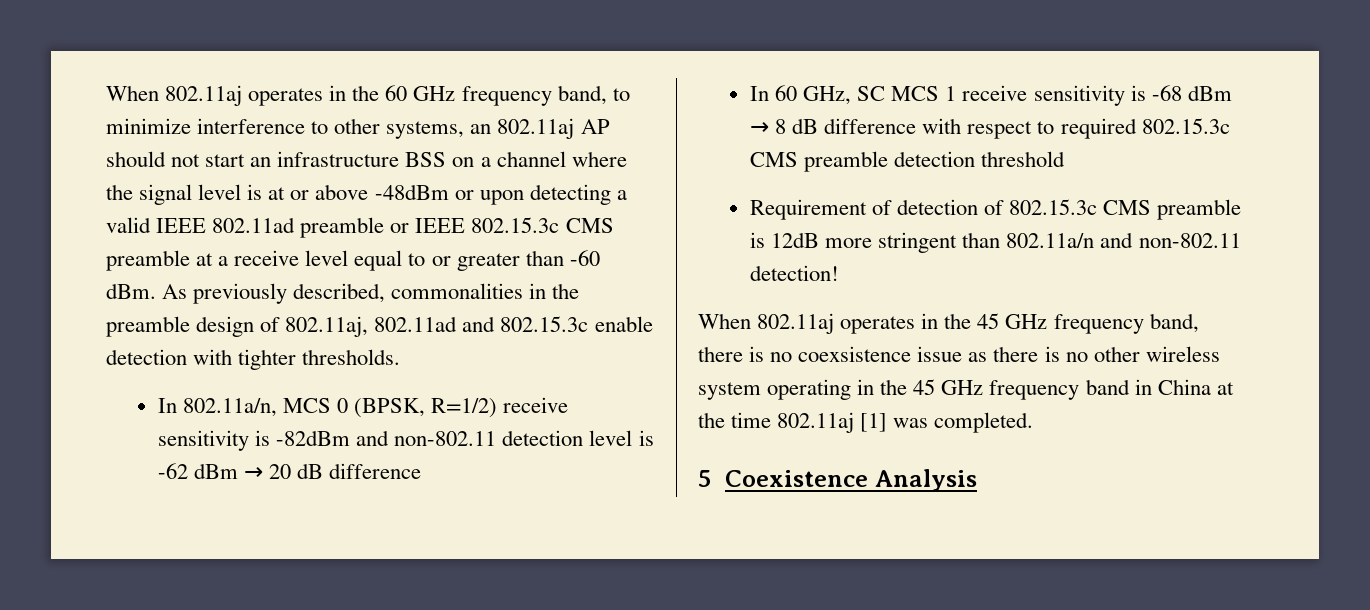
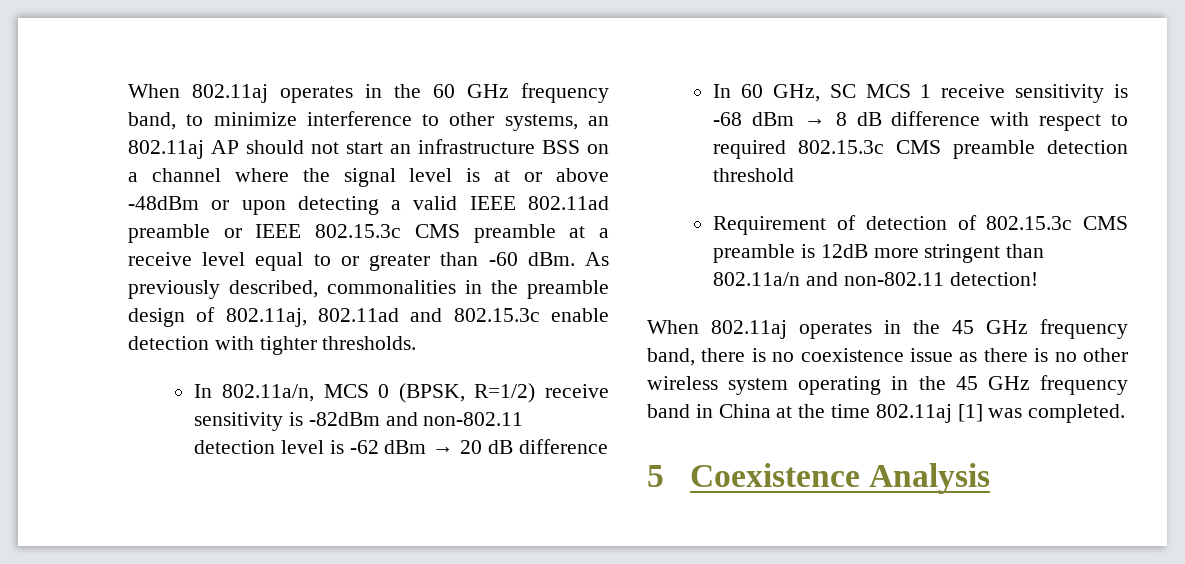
- When 802.11aj operates in the 45 GHz frequency band, there is no coexsistence issue as there is no other wireless system operating in the 45 GHz frequency band in China at the time 802.11aj [1] was completed.
+ When 802.11aj operates in the 45 GHz frequency band, there is no coexistence issue as there is no other wireless system operating in the 45 GHz frequency band in China at the time 802.11aj [1] was completed.

